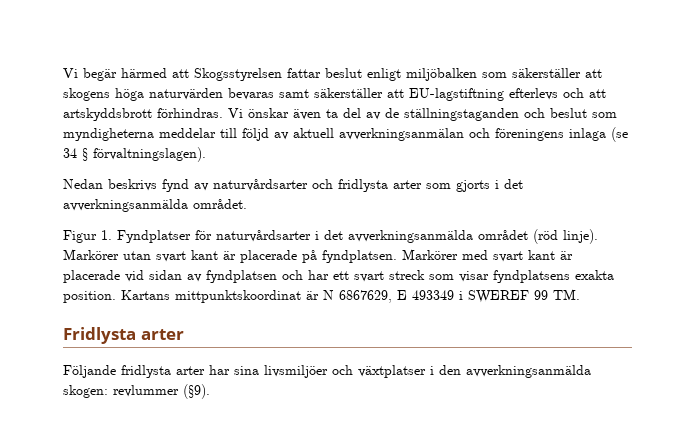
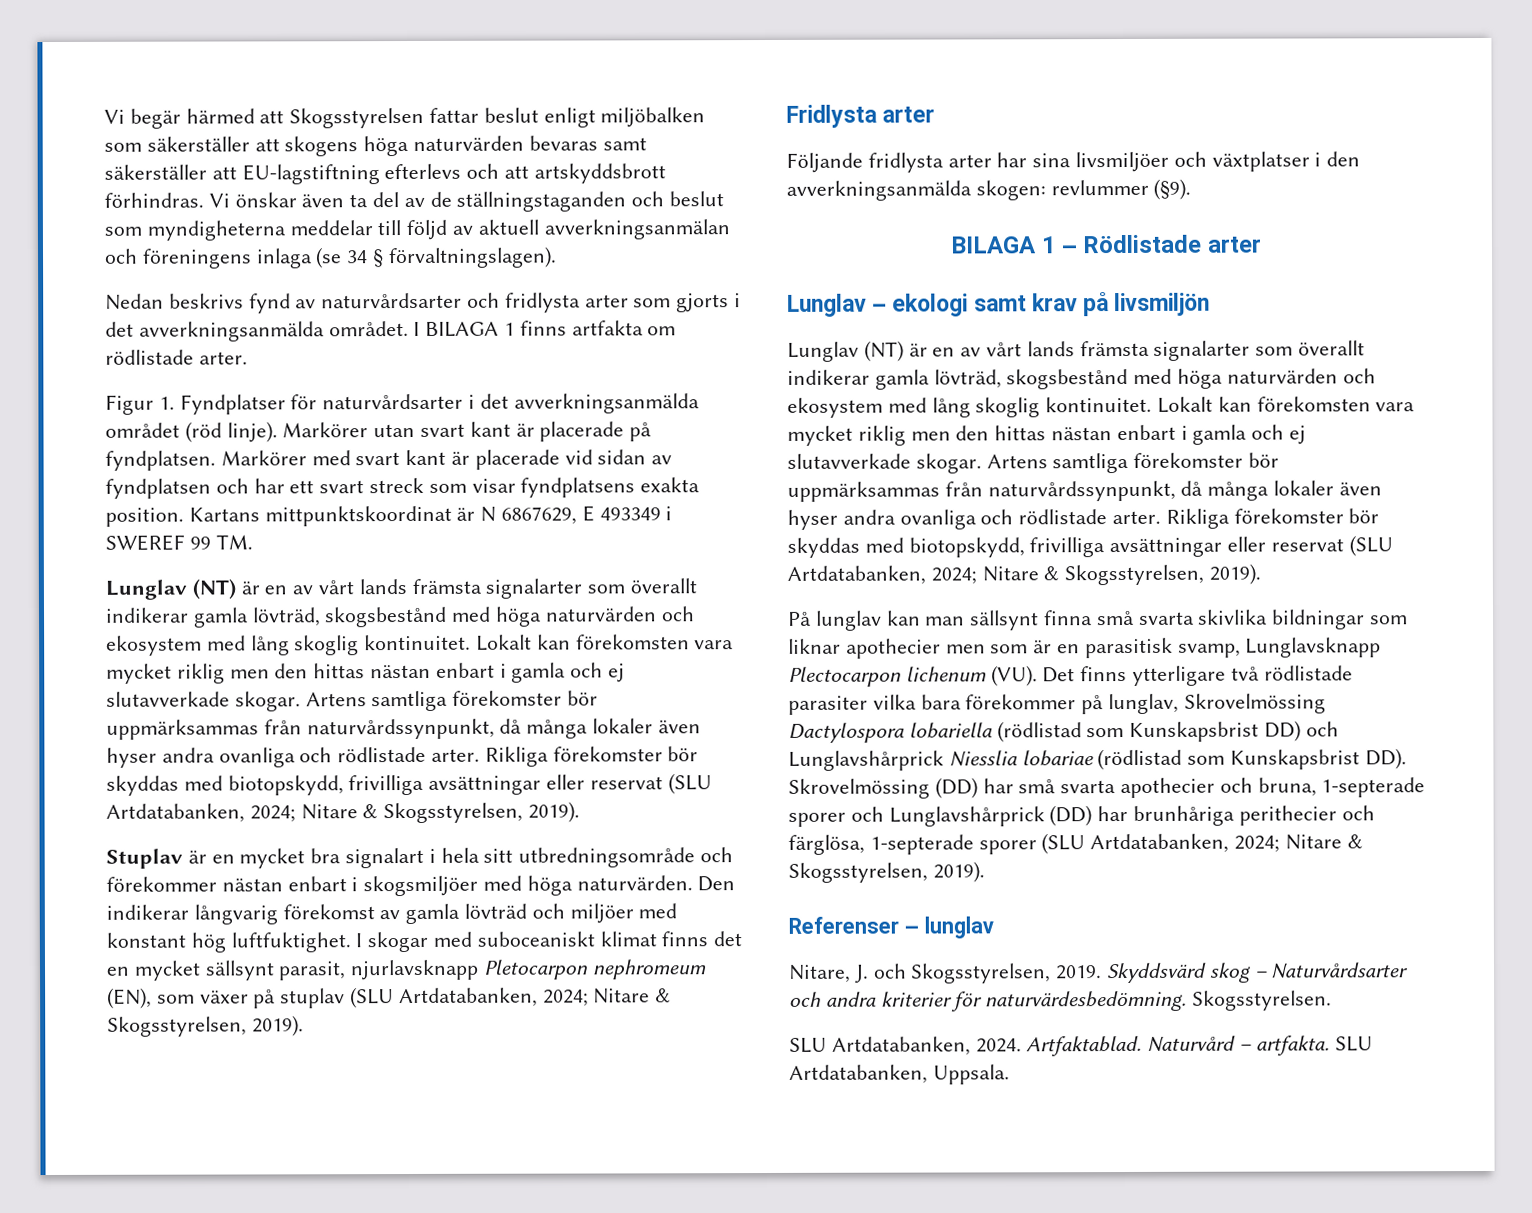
+ I BILAGA 1 finns artfakta om rödlistade arter.
  Kartans mittpunktskoordinat är N 6867629, E 493349 i SWEREF 99 TM.
+ Lunglav (NT) är en av vårt lands främsta signalarter som överallt indikerar gamla lövträd, skogsbestånd med höga naturvärden och ekosystem med lång skoglig kontinuitet. Lokalt kan förekomsten vara mycket riklig men den hittas nästan enbart i gamla och ej slutavverkade skogar. Artens samtliga förekomster bör uppmärksammas från naturvårdssynpunkt, då många lokaler även hyser andra ovanliga och rödlistade arter. Rikliga förekomster bör skyddas med biotopskydd, frivilliga avsättningar eller reservat (SLU Artdatabanken, 2024; Nitare & Skogsstyrelsen, 2019).
+ Stuplav är en mycket bra signalart i hela sitt utbredningsområde och förekommer nästan enbart i skogsmiljöer med höga naturvärden. Den indikerar långvarig förekomst av gamla lövträd och miljöer med konstant hög luftfuktighet. I skogar med suboceaniskt klimat finns det en mycket sällsynt parasit, njurlavsknapp Pletocarpon nephromeum (EN), som växer på stuplav (SLU Artdatabanken, 2024; Nitare & Skogsstyrelsen, 2019).
+ BILAGA 1 – Rödlistade arter
+ Lunglav – ekologi samt krav på livsmiljön
+ Lunglav (NT) är en av vårt lands främsta signalarter som överallt indikerar gamla lövträd, skogsbestånd med höga naturvärden och ekosystem med lång skoglig kontinuitet. Lokalt kan förekomsten vara mycket riklig men den hittas nästan enbart i gamla och ej slutavverkade skogar. Artens samtliga förekomster bör uppmärksammas från naturvårdssynpunkt, då många lokaler även hyser andra ovanliga och rödlistade arter. Rikliga förekomster bör skyddas med biotopskydd, frivilliga avsättningar eller reservat (SLU Artdatabanken, 2024; Nitare & Skogsstyrelsen, 2019).
+ På lunglav kan man sällsynt finna små svarta skivlika bildningar som liknar apothecier men som är en parasitisk svamp, Lunglavsknapp Plectocarpon lichenum (VU). Det finns ytterligare två rödlistade parasiter vilka bara förekommer på lunglav, Skrovelmössing Dactylospora lobariella (rödlistad som Kunskapsbrist DD) och Lunglavshårprick Niesslia lobariae (rödlistad som Kunskapsbrist DD). Skrovelmössing (DD) har små svarta apothecier och bruna, 1-septerade sporer och Lunglavshårprick (DD) har brunhåriga perithecier och färglösa, 1-septerade sporer (SLU Artdatabanken, 2024; Nitare & Skogsstyrelsen, 2019).
+ Referenser – lunglav
+ Nitare, J. och Skogsstyrelsen, 2019. Skyddsvärd skog – Naturvårdsarter och andra kriterier för naturvärdesbedömning. Skogsstyrelsen.
+ SLU Artdatabanken, 2024. Artfaktablad. Naturvård – artfakta. SLU Artdatabanken, Uppsala.

